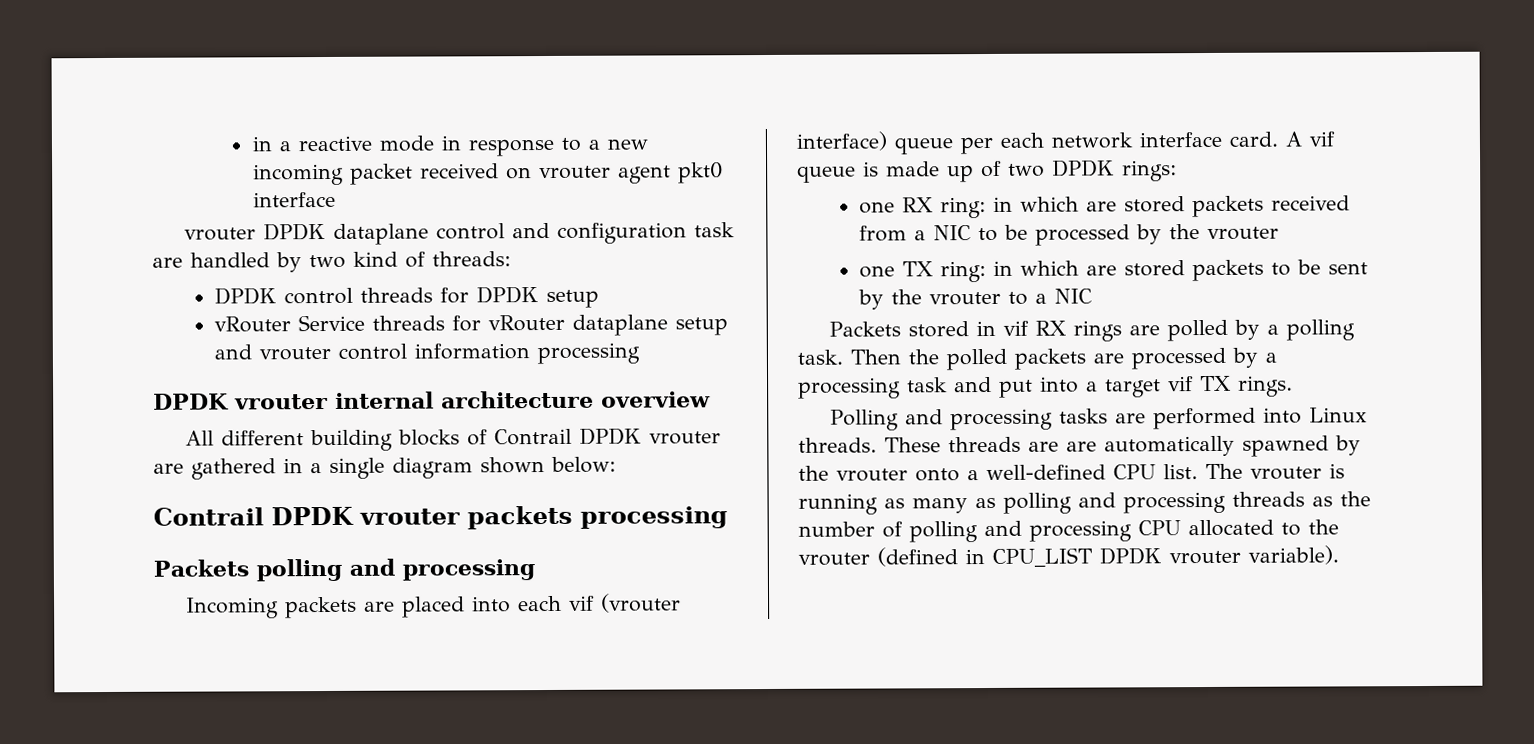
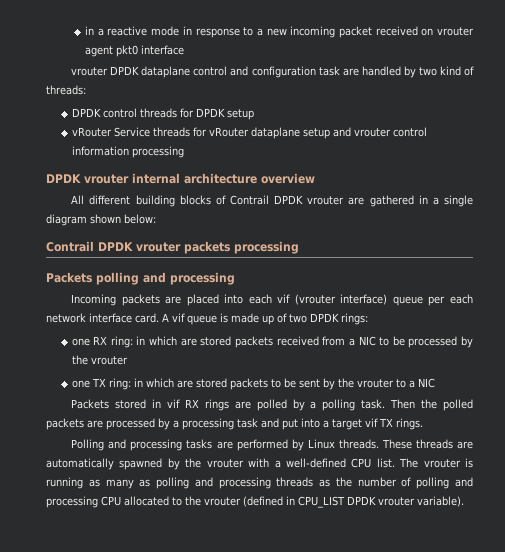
- Polling and processing tasks are performed into Linux threads.
+ Polling and processing tasks are performed by Linux threads.
- These threads are are automatically spawned by the vrouter onto a well-defined CPU list.
+ These threads are automatically spawned by the vrouter with a well-defined CPU list.

